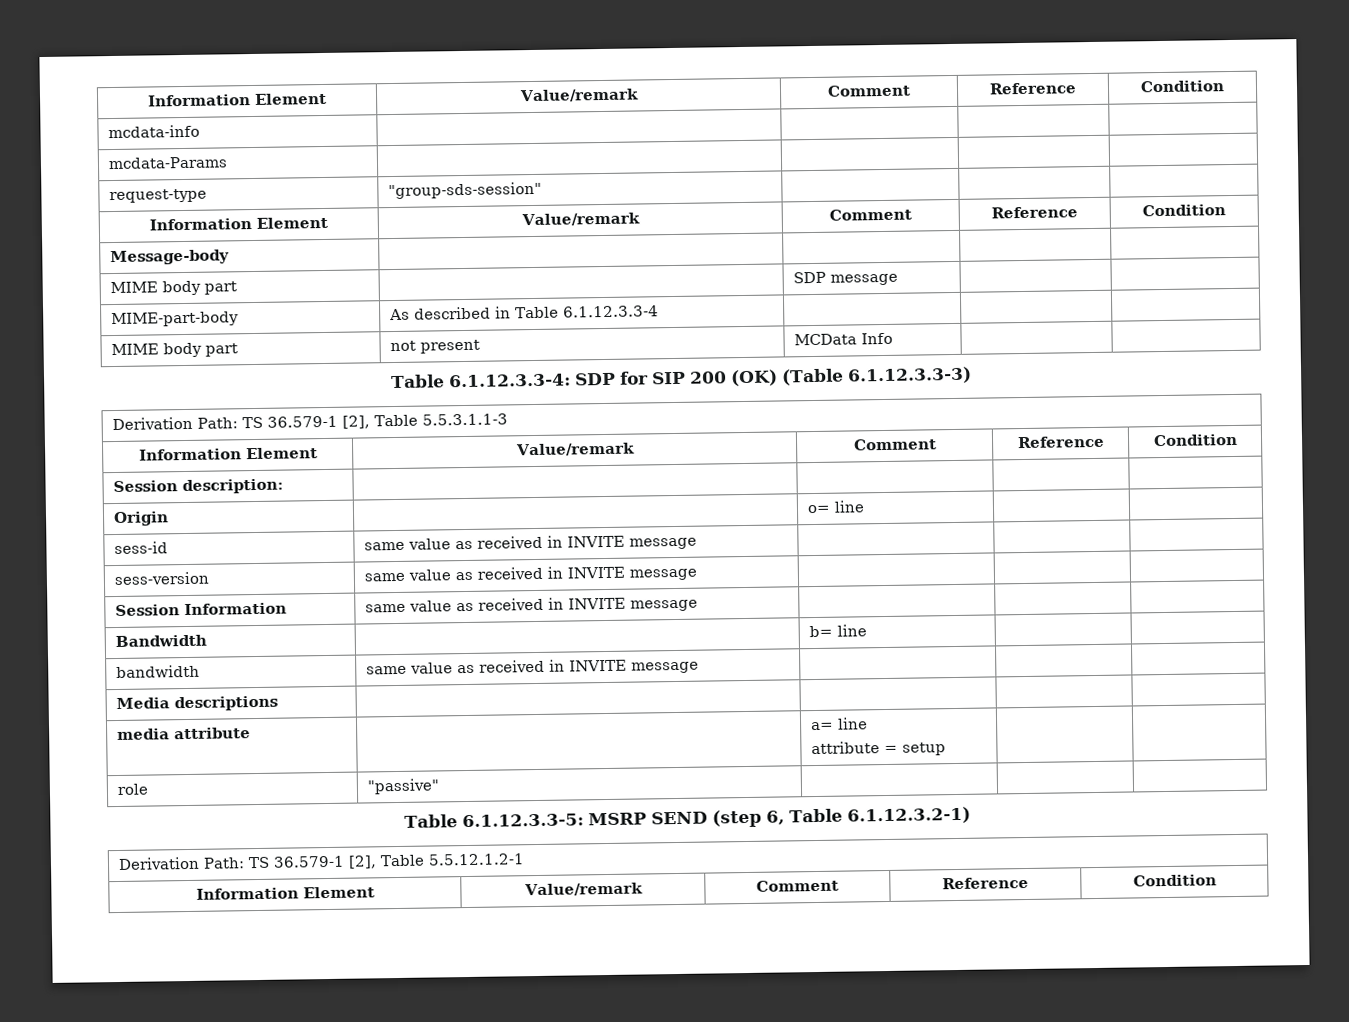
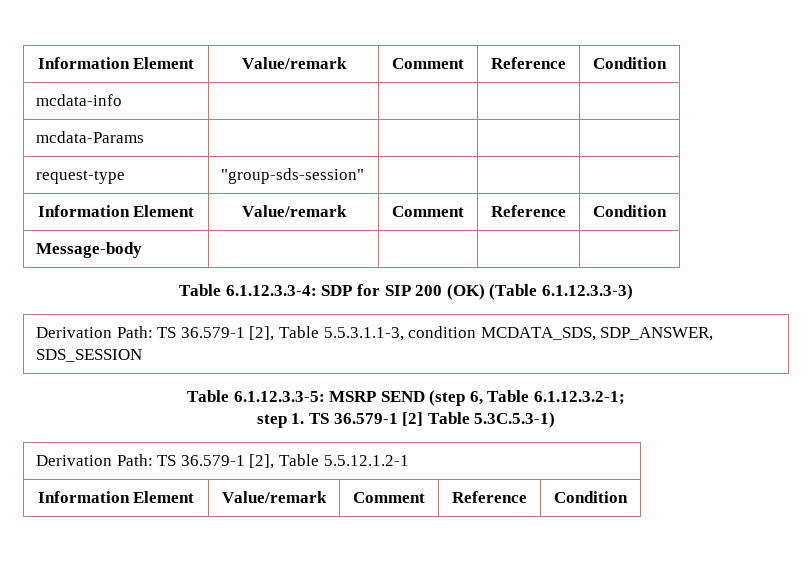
- MIME body part | | SDP message | |
- MIME-part-body | As described in Table 6.1.12.3.3-4 | | |
- MIME body part | not present | MCData Info | |
- Derivation Path: TS 36.579-1 [2], Table 5.5.3.1.1-3
- Information Element | Value/remark | Comment | Reference | Condition
- Session description: | | | |
- Origin | | o= line | |
- sess-id | same value as received in INVITE message | | |
- sess-version | same value as received in INVITE message | | |
- Session Information | same value as received in INVITE message | | |
- Bandwidth | | b= line | |
- bandwidth | same value as received in INVITE message | | |
- Media descriptions | | | |
- media attribute | | a= line
- attribute = setup | |
- role | "passive" | | |
+ Derivation Path: TS 36.579-1 [2], Table 5.5.3.1.1-3, condition MCDATA_SDS, SDP_ANSWER, SDS_SESSION
- Table 6.1.12.3.3-5: MSRP SEND (step 6, Table 6.1.12.3.2-1)
+ Table 6.1.12.3.3-5: MSRP SEND (step 6, Table 6.1.12.3.2-1;
+ step 1. TS 36.579-1 [2] Table 5.3C.5.3-1)

